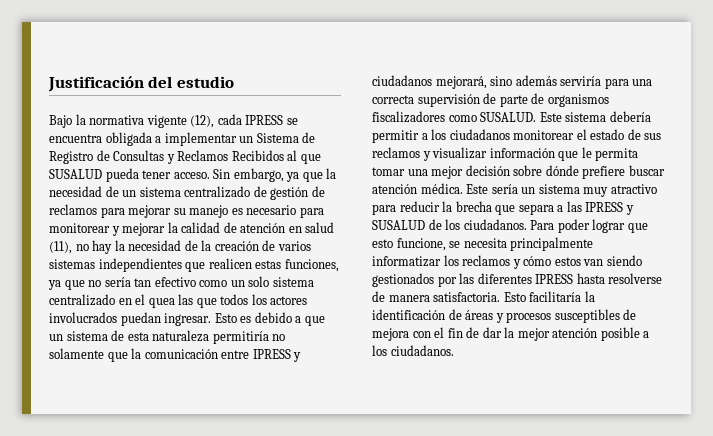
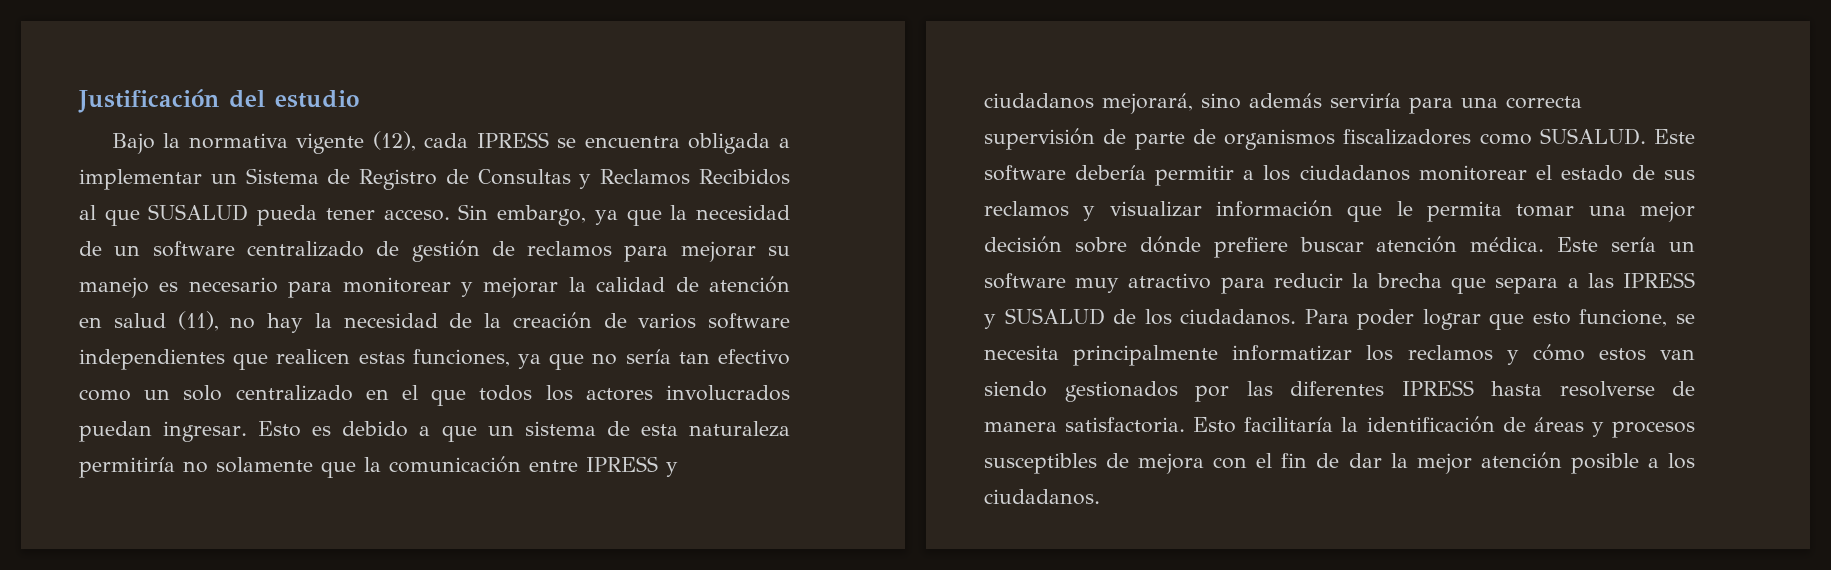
- Sin embargo, ya que la necesidad de un sistema centralizado de gestión de reclamos para mejorar su manejo es necesario para monitorear y mejorar la calidad de atención en salud (11), no hay la necesidad de la creación de varios sistemas independientes que realicen estas funciones, ya que no sería tan efectivo como un solo sistema centralizado en el quea las que todos los actores involucrados puedan ingresar.
+ Sin embargo, ya que la necesidad de un software centralizado de gestión de reclamos para mejorar su manejo es necesario para monitorear y mejorar la calidad de atención en salud (11), no hay la necesidad de la creación de varios software independientes que realicen estas funciones, ya que no sería tan efectivo como un solo centralizado en el que todos los actores involucrados puedan ingresar.
- Este sistema debería permitir a los ciudadanos monitorear el estado de sus reclamos y visualizar información que le permita tomar una mejor decisión sobre dónde prefiere buscar atención médica.
+ Este software debería permitir a los ciudadanos monitorear el estado de sus reclamos y visualizar información que le permita tomar una mejor decisión sobre dónde prefiere buscar atención médica.
- Este sería un sistema muy atractivo para reducir la brecha que separa a las IPRESS y SUSALUD de los ciudadanos.
+ Este sería un software muy atractivo para reducir la brecha que separa a las IPRESS y SUSALUD de los ciudadanos.

